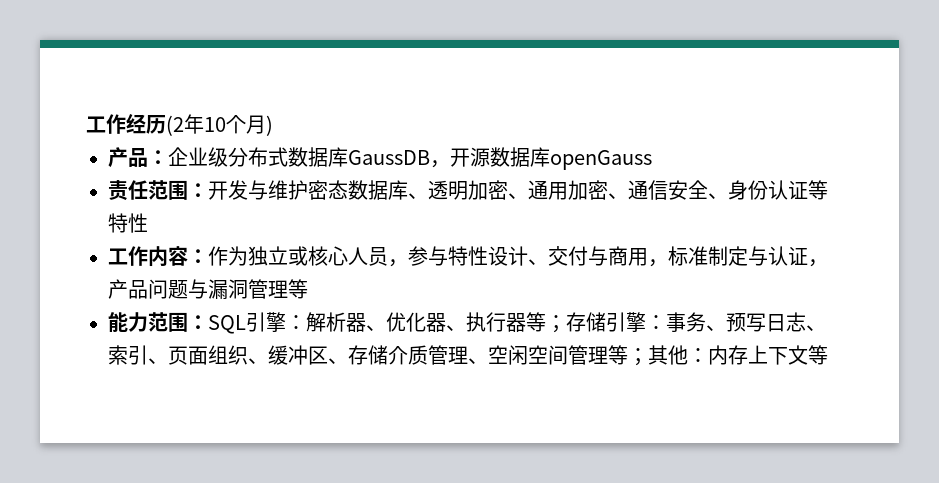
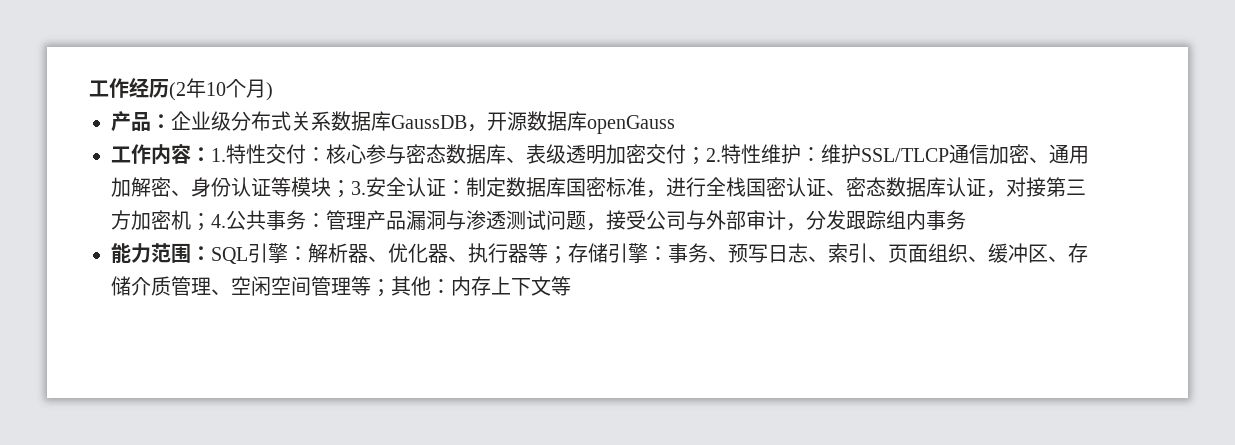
- 产品：企业级分布式数据库GaussDB，开源数据库openGauss
+ 产品：企业级分布式关系数据库GaussDB，开源数据库openGauss
- 责任范围：开发与维护密态数据库、透明加密、通用加密、通信安全、身份认证等特性
- 工作内容：作为独立或核心人员，参与特性设计、交付与商用，标准制定与认证，产品问题与漏洞管理等
+ 工作内容：1.特性交付：核心参与密态数据库、表级透明加密交付；2.特性维护：维护SSL/TLCP通信加密、通用加解密、身份认证等模块；3.安全认证：制定数据库国密标准，进行全栈国密认证、密态数据库认证，对接第三方加密机；4.公共事务：管理产品漏洞与渗透测试问题，接受公司与外部审计，分发跟踪组内事务

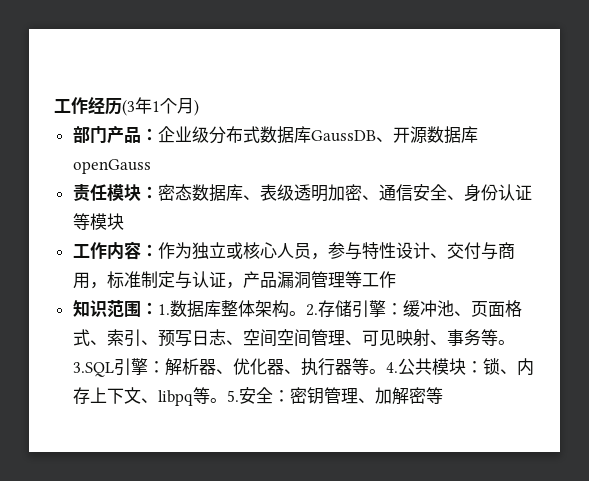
- 工作经历(2年10个月)
+ 工作经历(3年1个月)
- 产品：企业级分布式关系数据库GaussDB，开源数据库openGauss
+ 部门产品：企业级分布式数据库GaussDB、开源数据库openGauss
- 工作内容：1.特性交付：核心参与密态数据库、表级透明加密交付；2.特性维护：维护SSL/TLCP通信加密、通用加解密、身份认证等模块；3.安全认证：制定数据库国密标准，进行全栈国密认证、密态数据库认证，对接第三方加密机；4.公共事务：管理产品漏洞与渗透测试问题，接受公司与外部审计，分发跟踪组内事务
- 能力范围：SQL引擎：解析器、优化器、执行器等；存储引擎：事务、预写日志、索引、页面组织、缓冲区、存储介质管理、空闲空间管理等；其他：内存上下文等
+ 责任模块：密态数据库、表级透明加密、通信安全、身份认证等模块
+ 工作内容：作为独立或核心人员，参与特性设计、交付与商用，标准制定与认证，产品漏洞管理等工作
+ 知识范围：1.数据库整体架构。2.存储引擎：缓冲池、页面格式、索引、预写日志、空间空间管理、可见映射、事务等。3.SQL引擎：解析器、优化器、执行器等。4.公共模块：锁、内存上下文、libpq等。5.安全：密钥管理、加解密等

